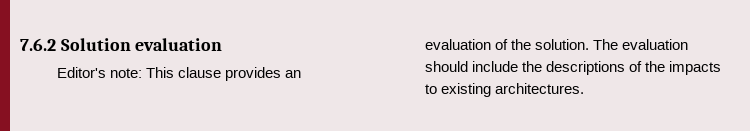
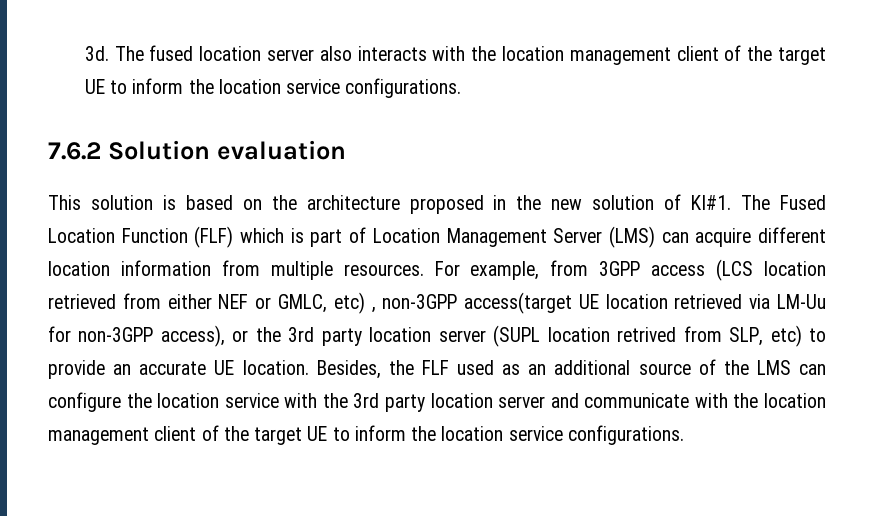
+ 3d. The fused location server also interacts with the location management client of the target UE to inform the location service configurations.
  7.6.2 Solution evaluation
- Editor's note: This clause provides an evaluation of the solution. The evaluation should include the descriptions of the impacts to existing architectures.
+ This solution is based on the architecture proposed in the new solution of KI#1. The Fused Location Function (FLF) which is part of Location Management Server (LMS) can acquire different location information from multiple resources. For example, from 3GPP access (LCS location retrieved from either NEF or GMLC, etc) , non-3GPP access(target UE location retrieved via LM-Uu for non-3GPP access), or the 3rd party location server (SUPL location retrived from SLP, etc) to provide an accurate UE location. Besides, the FLF used as an additional source of the LMS can configure the location service with the 3rd party location server and communicate with the location management client of the target UE to inform the location service configurations.

